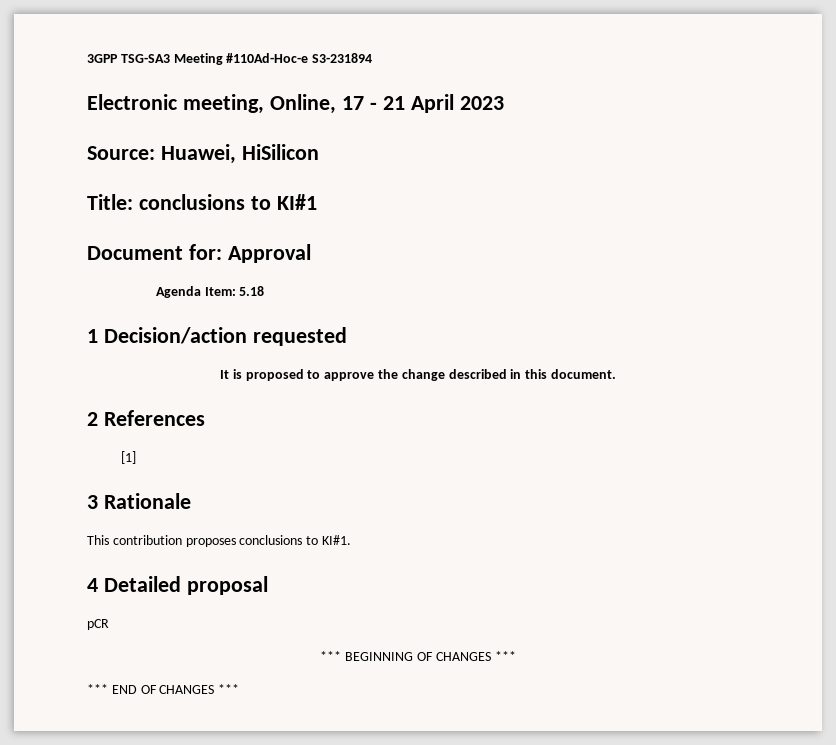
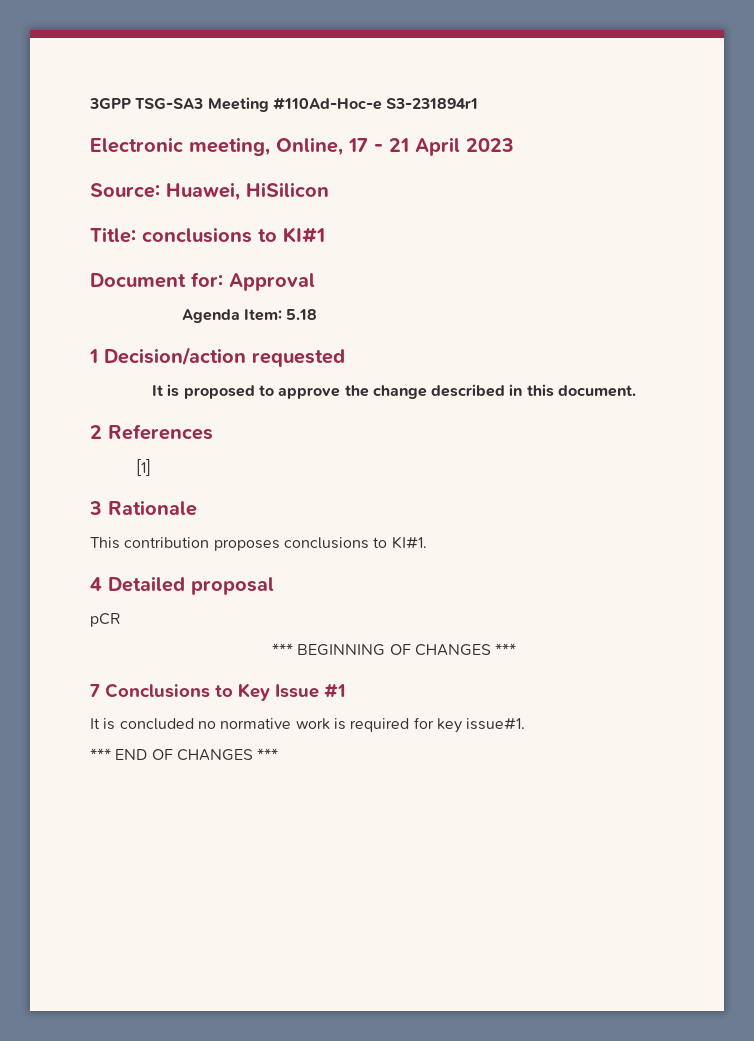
- 3GPP TSG-SA3 Meeting #110Ad-Hoc-e S3-231894
+ 3GPP TSG-SA3 Meeting #110Ad-Hoc-e S3-231894r1
+ 7 Conclusions to Key Issue #1
+ It is concluded no normative work is required for key issue#1.

